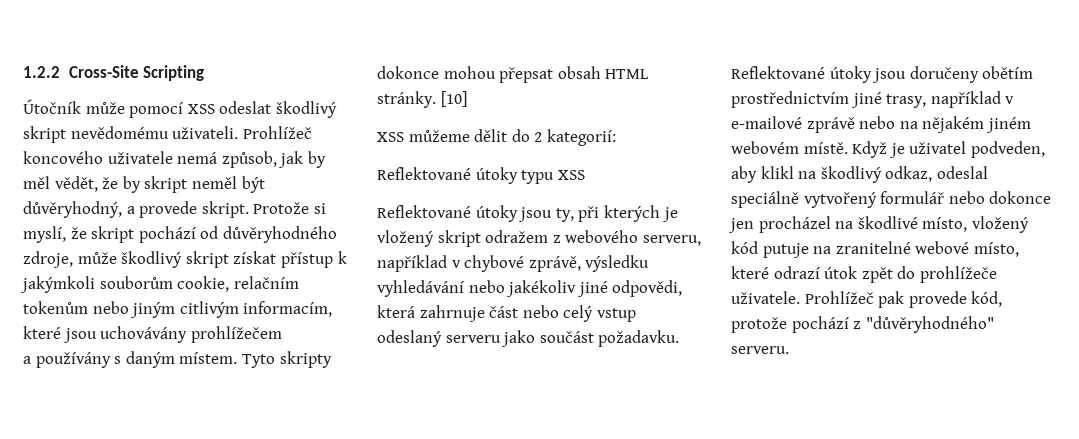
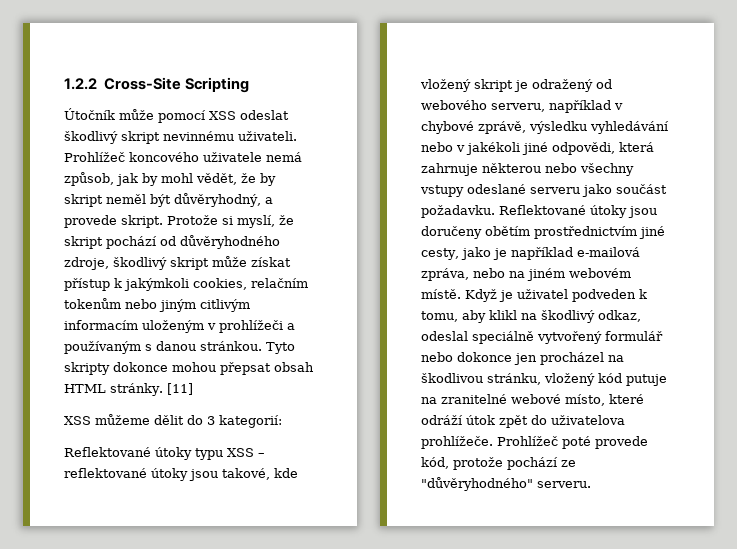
- Útočník může pomocí XSS odeslat škodlivý skript nevědomému uživateli.
+ Útočník může pomocí XSS odeslat škodlivý skript nevinnému uživateli.
- Prohlížeč koncového uživatele nemá způsob, jak by měl vědět, že by skript neměl být důvěryhodný, a provede skript.
+ Prohlížeč koncového uživatele nemá způsob, jak by mohl vědět, že by skript neměl být důvěryhodný, a provede skript.
- Protože si myslí, že skript pochází od důvěryhodného zdroje, může škodlivý skript získat přístup k jakýmkoli souborům cookie, relačním tokenům nebo jiným citlivým informacím, které jsou uchovávány prohlížečem
- a používány s daným místem.
+ Protože si myslí, že skript pochází od důvěryhodného zdroje, škodlivý skript může získat přístup k jakýmkoli cookies, relačním tokenům nebo jiným citlivým informacím uloženým v prohlížeči a používaným s danou stránkou.
- [10]
+ [11]
- XSS můžeme dělit do 2 kategorií:
+ XSS můžeme dělit do 3 kategorií:
- Reflektované útoky typu XSS
- Reflektované útoky jsou ty, při kterých je vložený skript odražem z webového serveru, například v chybové zprávě, výsledku vyhledávání nebo jakékoliv jiné odpovědi, která zahrnuje část nebo celý vstup odeslaný serveru jako součást požadavku.
+ Reflektované útoky typu XSS – reflektované útoky jsou takové, kde vložený skript je odražený od webového serveru, například v chybové zprávě, výsledku vyhledávání nebo v jakékoli jiné odpovědi, která zahrnuje některou nebo všechny vstupy odeslané serveru jako součást požadavku.
- Reflektované útoky jsou doručeny obětím prostřednictvím jiné trasy, například v e-mailové zprávě nebo na nějakém jiném webovém místě.
+ Reflektované útoky jsou doručeny obětím prostřednictvím jiné cesty, jako je například e-mailová zpráva, nebo na jiném webovém místě.
- Když je uživatel podveden, aby klikl na škodlivý odkaz, odeslal speciálně vytvořený formulář nebo dokonce jen procházel na škodlivé místo, vložený kód putuje na zranitelné webové místo, které odrazí útok zpět do prohlížeče uživatele. Prohlížeč pak provede kód, protože pochází z "důvěryhodného" serveru.
+ Když je uživatel podveden k tomu, aby klikl na škodlivý odkaz, odeslal speciálně vytvořený formulář nebo dokonce jen procházel na škodlivou stránku, vložený kód putuje na zranitelné webové místo, které odráží útok zpět do uživatelova prohlížeče. Prohlížeč poté provede kód, protože pochází ze "důvěryhodného" serveru.

